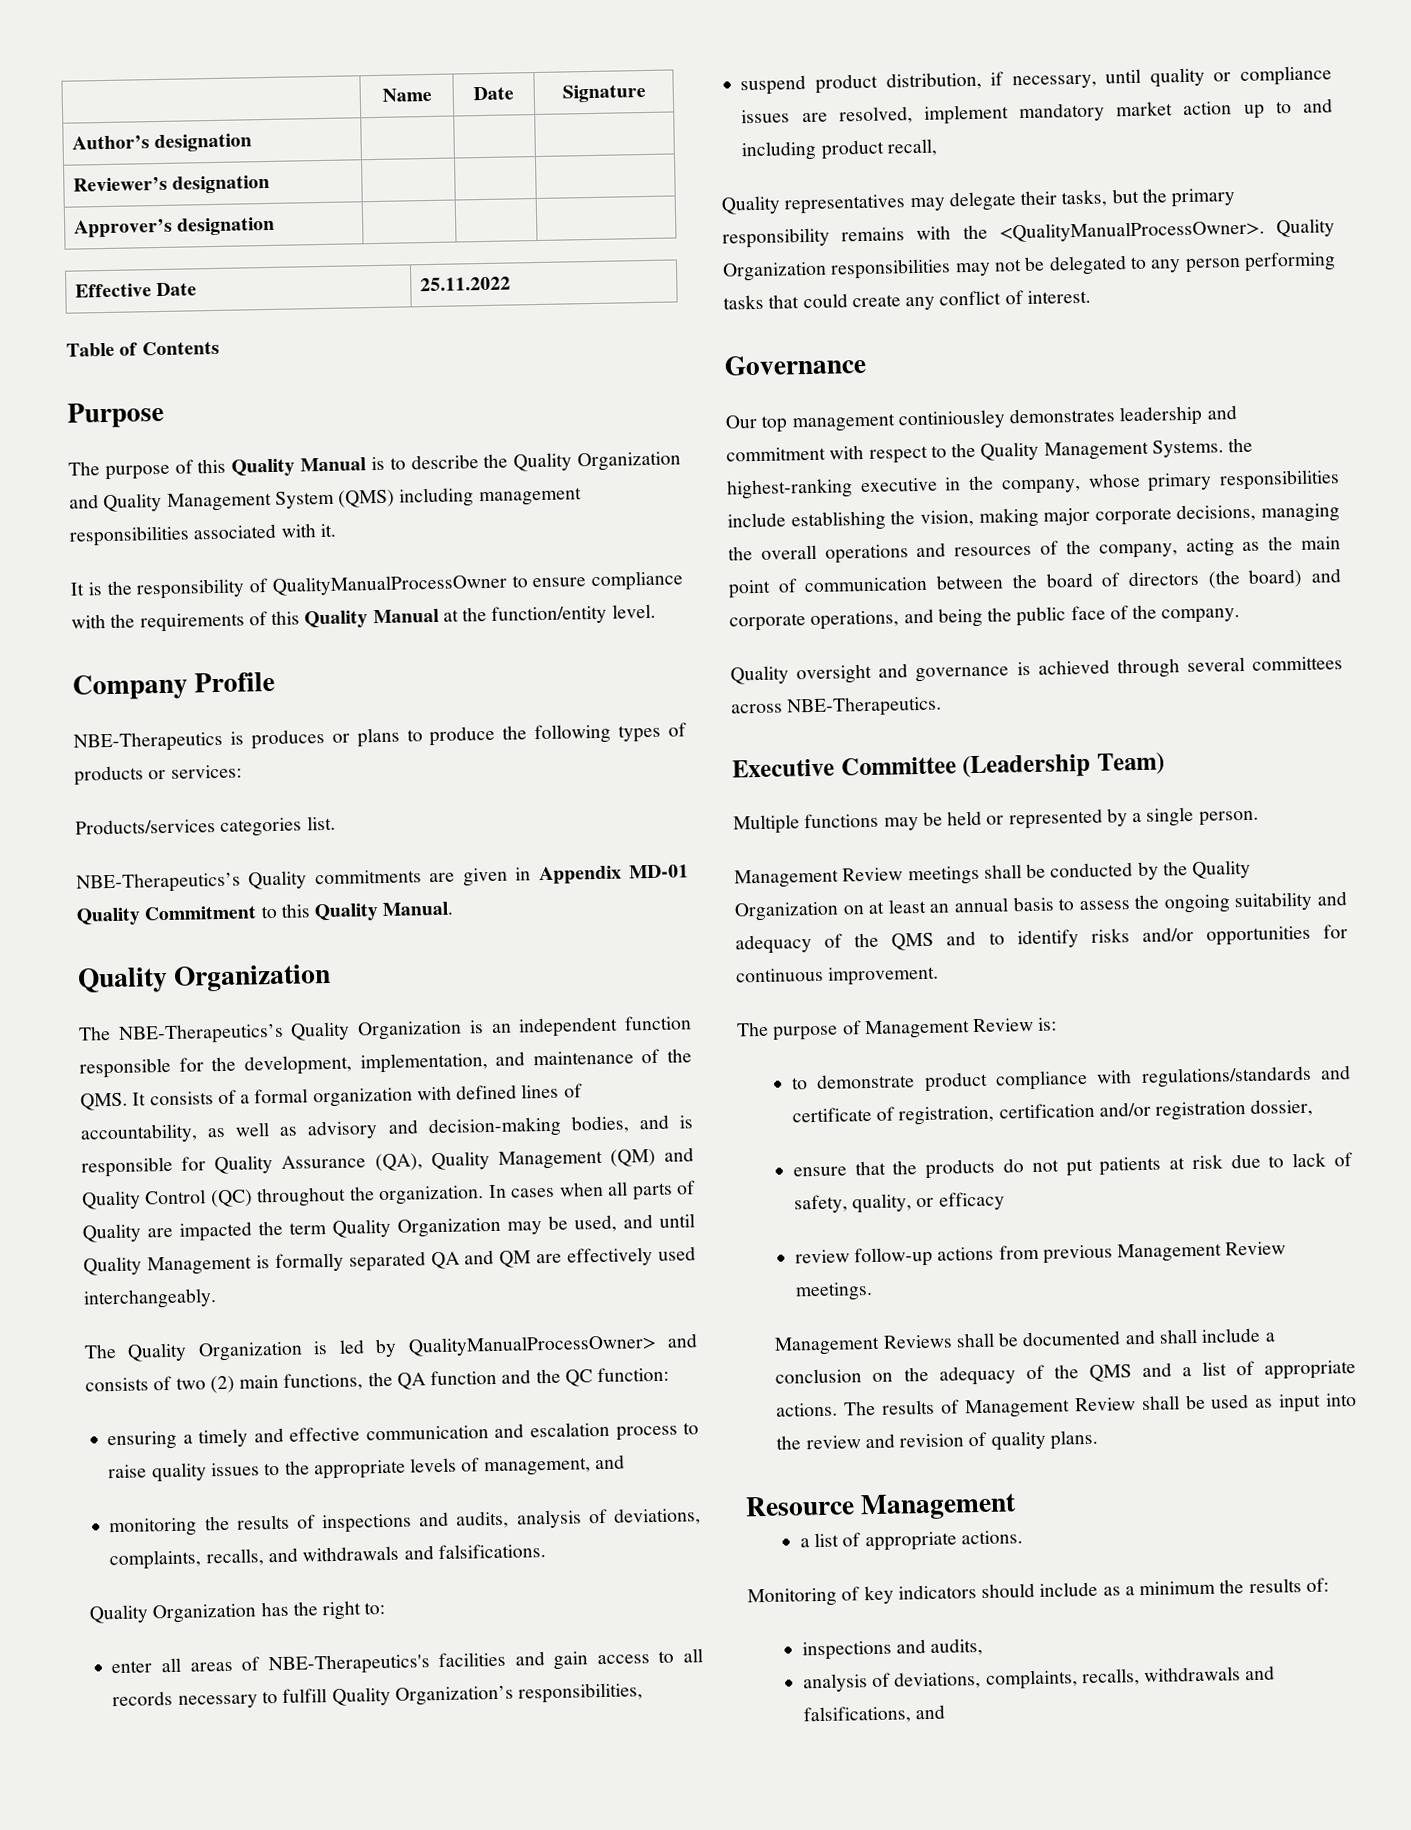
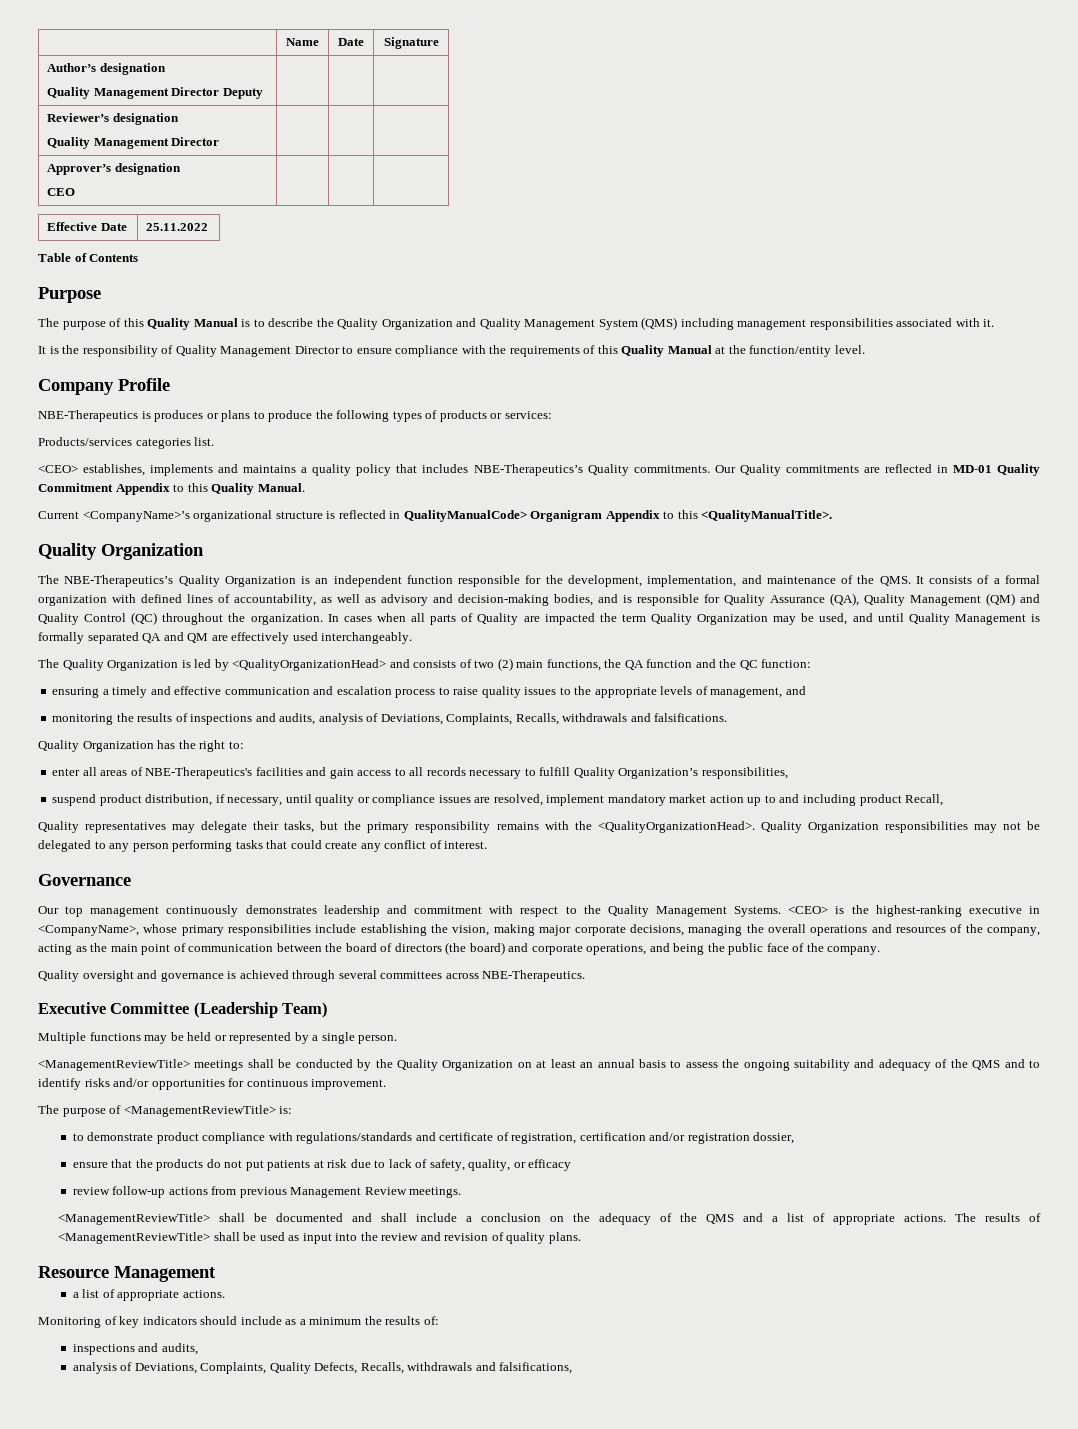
- Author’s designation | | |
+ Author’s designation
+ Quality Management Director Deputy | | |
- Reviewer’s designation | | |
+ Reviewer’s designation
+ Quality Management Director | | |
- Approver’s designation | | |
+ Approver’s designation
+ CEO | | |
- It is the responsibility of QualityManualProcessOwner to ensure compliance with the requirements of this Quality Manual at the function/entity level.
+ It is the responsibility of Quality Management Director to ensure compliance with the requirements of this Quality Manual at the function/entity level.
- NBE-Therapeutics’s Quality commitments are given in Appendix MD-01 Quality Commitment to this Quality Manual.
+ <CEO> establishes, implements and maintains a quality policy that includes NBE-Therapeutics’s Quality commitments. Our Quality commitments are reflected in MD-01 Quality Commitment Appendix to this Quality Manual.
+ Current <CompanyName>’s organizational structure is reflected in QualityManualCode> Organigram Appendix to this <QualityManualTitle>.
- The Quality Organization is led by QualityManualProcessOwner> and consists of two (2) main functions, the QA function and the QC function:
+ The Quality Organization is led by <QualityOrganizationHead> and consists of two (2) main functions, the QA function and the QC function:
- monitoring the results of inspections and audits, analysis of deviations, complaints, recalls, and withdrawals and falsifications.
+ monitoring the results of inspections and audits, analysis of Deviations, Complaints, Recalls, withdrawals and falsifications.
- suspend product distribution, if necessary, until quality or compliance issues are resolved, implement mandatory market action up to and including product recall,
+ suspend product distribution, if necessary, until quality or compliance issues are resolved, implement mandatory market action up to and including product Recall,
- Quality representatives may delegate their tasks, but the primary responsibility remains with the <QualityManualProcessOwner>.
+ Quality representatives may delegate their tasks, but the primary responsibility remains with the <QualityOrganizationHead>.
- Our top management continiousley demonstrates leadership and commitment with respect to the Quality Management Systems. the highest-ranking executive in the company, whose primary responsibilities include establishing the vision, making major corporate decisions, managing the overall operations and resources of the company, acting as the main point of communication between the board of directors (the board) and corporate operations, and being the public face of the company.
+ Our top management continuously demonstrates leadership and commitment with respect to the Quality Management Systems. <CEO> is the highest-ranking executive in <CompanyName>, whose primary responsibilities include establishing the vision, making major corporate decisions, managing the overall operations and resources of the company, acting as the main point of communication between the board of directors (the board) and corporate operations, and being the public face of the company.
- Management Review meetings shall be conducted by the Quality Organization on at least an annual basis to assess the ongoing suitability and adequacy of the QMS and to identify risks and/or opportunities for continuous improvement.
+ <ManagementReviewTitle> meetings shall be conducted by the Quality Organization on at least an annual basis to assess the ongoing suitability and adequacy of the QMS and to identify risks and/or opportunities for continuous improvement.
- The purpose of Management Review is:
+ The purpose of <ManagementReviewTitle> is:
- Management Reviews shall be documented and shall include a conclusion on the adequacy of the QMS and a list of appropriate actions.
+ <ManagementReviewTitle> shall be documented and shall include a conclusion on the adequacy of the QMS and a list of appropriate actions.
- The results of Management Review shall be used as input into the review and revision of quality plans.
+ The results of <ManagementReviewTitle> shall be used as input into the review and revision of quality plans.
- analysis of deviations, complaints, recalls, withdrawals and falsifications, and
+ analysis of Deviations, Complaints, Quality Defects, Recalls, withdrawals and falsifications,

